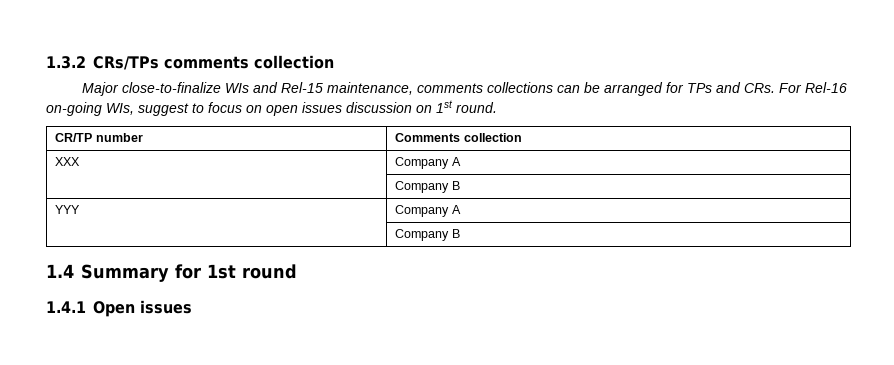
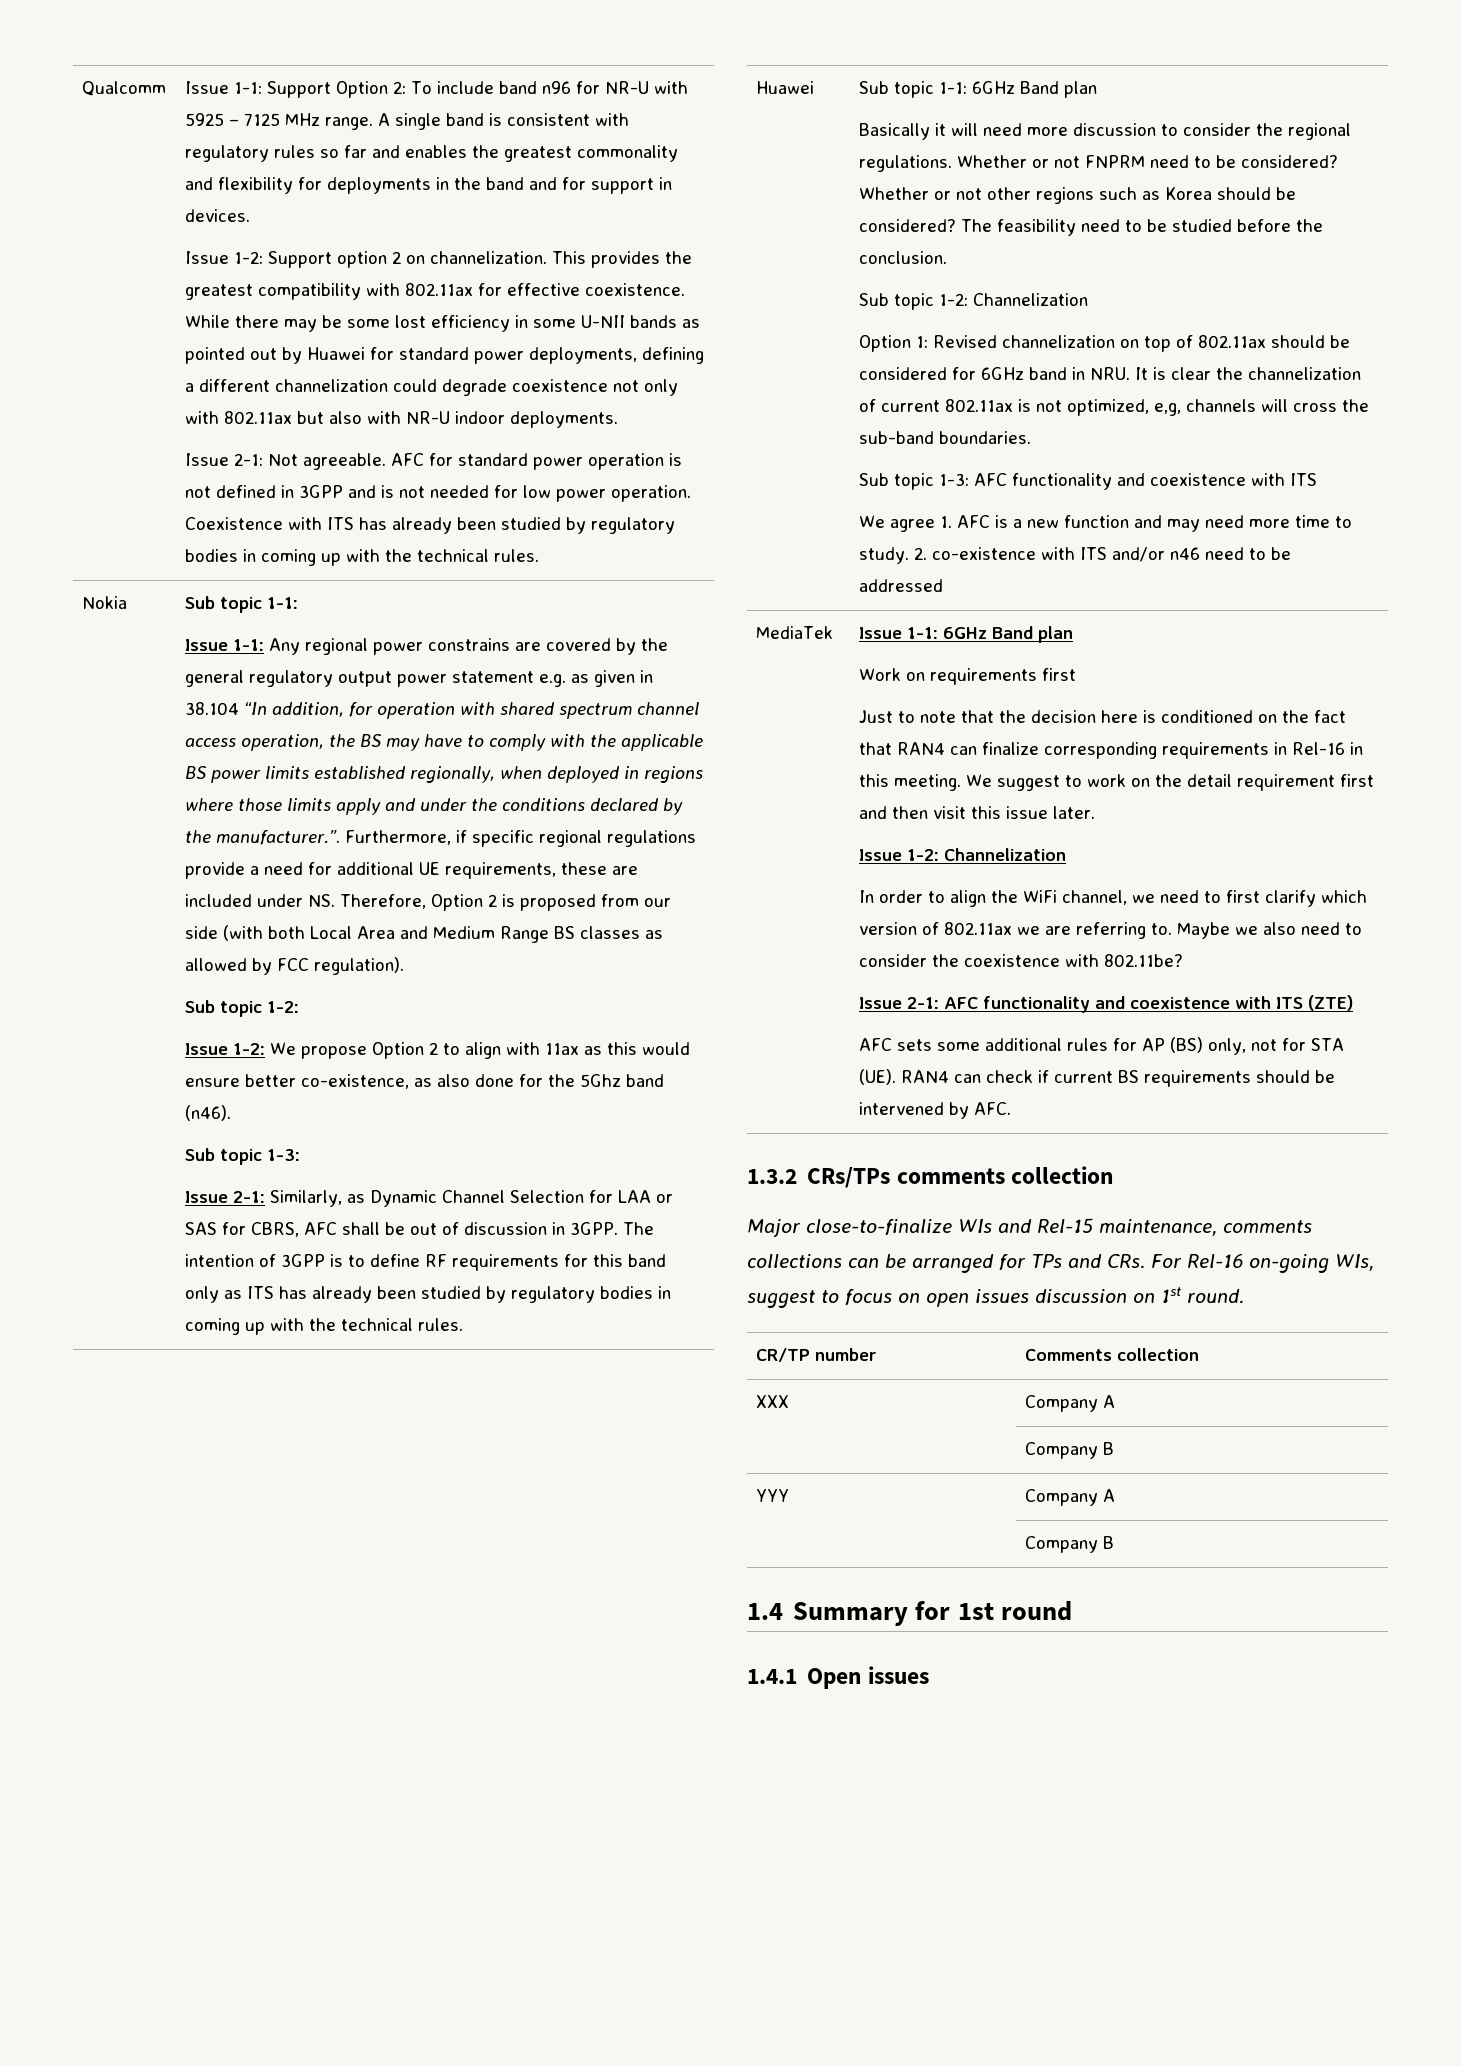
+ Qualcomm | Issue 1-1: Support Option 2: To include band n96 for NR-U with 5925 – 7125 MHz range. A single band is consistent with regulatory rules so far and enables the greatest commonality and flexibility for deployments in the band and for support in devices.
+ Issue 1-2: Support option 2 on channelization. This provides the greatest compatibility with 802.11ax for effective coexistence. While there may be some lost efficiency in some U-NII bands as pointed out by Huawei for standard power deployments, defining a different channelization could degrade coexistence not only with 802.11ax but also with NR-U indoor deployments.
+ Issue 2-1: Not agreeable. AFC for standard power operation is not defined in 3GPP and is not needed for low power operation. Coexistence with ITS has already been studied by regulatory bodies in coming up with the technical rules.
+ Nokia | Sub topic 1-1:
+ Issue 1-1: Any regional power constrains are covered by the general regulatory output power statement e.g. as given in 38.104 “In addition, for operation with shared spectrum channel access operation, the BS may have to comply with the applicable BS power limits established regionally, when deployed in regions where those limits apply and under the conditions declared by the manufacturer.”. Furthermore, if specific regional regulations provide a need for additional UE requirements, these are included under NS. Therefore, Option 2 is proposed from our side (with both Local Area and Medium Range BS classes as allowed by FCC regulation).
+ Sub topic 1-2:
+ Issue 1-2: We propose Option 2 to align with 11ax as this would ensure better co-existence, as also done for the 5Ghz band (n46).
+ Sub topic 1-3:
+ Issue 2-1: Similarly, as Dynamic Channel Selection for LAA or SAS for CBRS, AFC shall be out of discussion in 3GPP. The intention of 3GPP is to define RF requirements for this band only as ITS has already been studied by regulatory bodies in coming up with the technical rules.
+ Huawei | Sub topic 1-1: 6GHz Band plan
+ Basically it will need more discussion to consider the regional regulations. Whether or not FNPRM need to be considered? Whether or not other regions such as Korea should be considered? The feasibility need to be studied before the conclusion.
+ Sub topic 1-2: Channelization
+ Option 1: Revised channelization on top of 802.11ax should be considered for 6GHz band in NRU. It is clear the channelization of current 802.11ax is not optimized, e,g, channels will cross the sub-band boundaries.
+ Sub topic 1-3: AFC functionality and coexistence with ITS
+ We agree 1. AFC is a new function and may need more time to study. 2. co-existence with ITS and/or n46 need to be addressed
+ MediaTek | Issue 1-1: 6GHz Band plan
+ Work on requirements first
+ Just to note that the decision here is conditioned on the fact that RAN4 can finalize corresponding requirements in Rel-16 in this meeting. We suggest to work on the detail requirement first and then visit this issue later.
+ Issue 1-2: Channelization
+ In order to align the WiFi channel, we need to first clarify which version of 802.11ax we are referring to. Maybe we also need to consider the coexistence with 802.11be?
+ Issue 2-1: AFC functionality and coexistence with ITS (ZTE)
+ AFC sets some additional rules for AP (BS) only, not for STA (UE). RAN4 can check if current BS requirements should be intervened by AFC.

